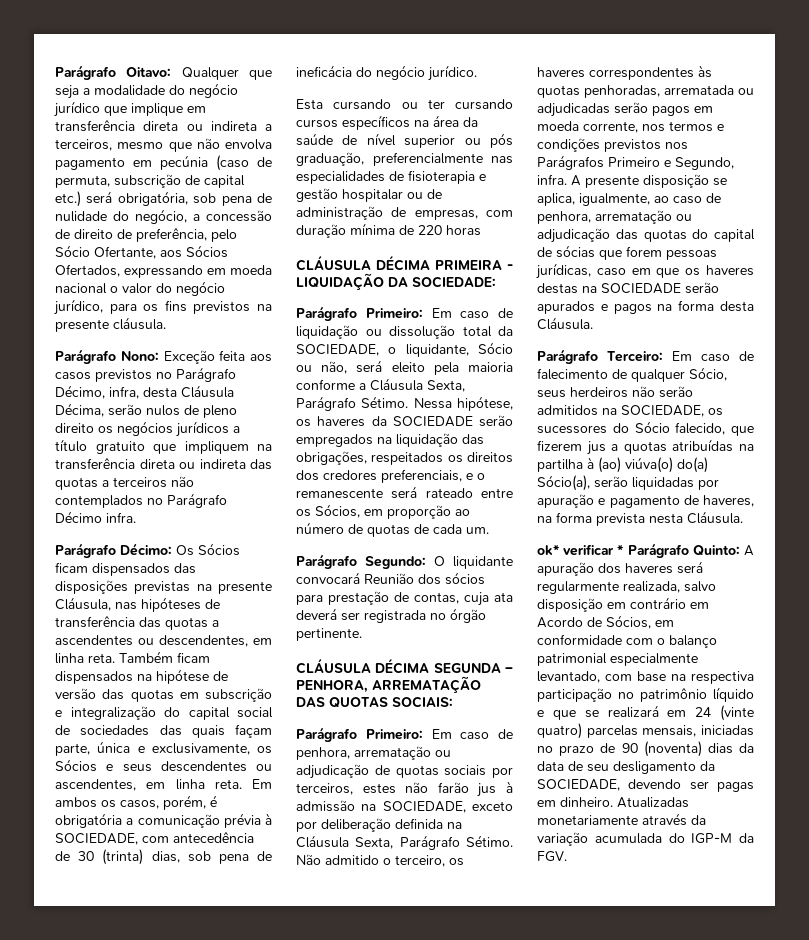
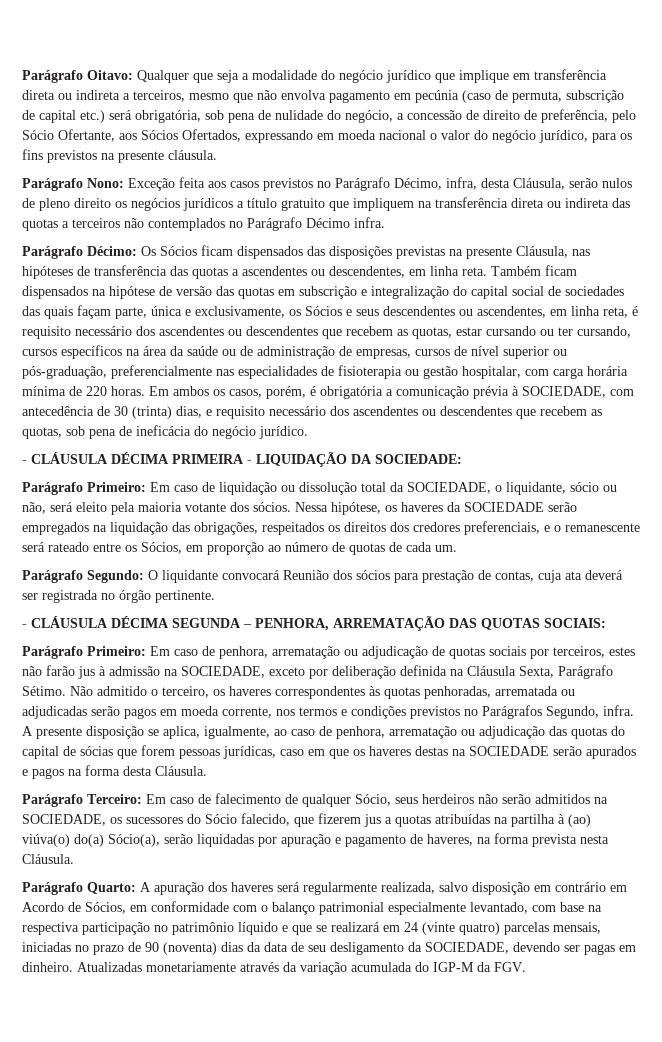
- Parágrafo Nono: Exceção feita aos casos previstos no Parágrafo Décimo, infra, desta Cláusula Décima, serão nulos de pleno direito os negócios jurídicos a título gratuito que impliquem na transferência direta ou indireta das quotas a terceiros não contemplados no Parágrafo Décimo infra.
+ Parágrafo Nono: Exceção feita aos casos previstos no Parágrafo Décimo, infra, desta Cláusula, serão nulos de pleno direito os negócios jurídicos a título gratuito que impliquem na transferência direta ou indireta das quotas a terceiros não contemplados no Parágrafo Décimo infra.
- Também ficam dispensados na hipótese de versão das quotas em subscrição e integralização do capital social de sociedades das quais façam parte, única e exclusivamente, os Sócios e seus descendentes ou ascendentes, em linha reta.
+ Também ficam dispensados na hipótese de versão das quotas em subscrição e integralização do capital social de sociedades das quais façam parte, única e exclusivamente, os Sócios e seus descendentes ou ascendentes, em linha reta, é requisito necessário dos ascendentes ou descendentes que recebem as quotas, estar cursando ou ter cursando, cursos específicos na área da saúde ou de administração de empresas, cursos de nível superior ou pós-graduação, preferencialmente nas especialidades de fisioterapia ou gestão hospitalar, com carga horária mínima de 220 horas.
- Em ambos os casos, porém, é obrigatória a comunicação prévia à SOCIEDADE, com antecedência de 30 (trinta) dias, sob pena de ineficácia do negócio jurídico.
+ Em ambos os casos, porém, é obrigatória a comunicação prévia à SOCIEDADE, com antecedência de 30 (trinta) dias, e requisito necessário dos ascendentes ou descendentes que recebem as quotas, sob pena de ineficácia do negócio jurídico.
- Esta cursando ou ter cursando cursos específicos na área da saúde de nível superior ou pós graduação, preferencialmente nas especialidades de fisioterapia e gestão hospitalar ou de administração de empresas, com duração mínima de 220 horas
- CLÁUSULA DÉCIMA PRIMEIRA - LIQUIDAÇÃO DA SOCIEDADE:
+ - CLÁUSULA DÉCIMA PRIMEIRA - LIQUIDAÇÃO DA SOCIEDADE:
- Parágrafo Primeiro: Em caso de liquidação ou dissolução total da SOCIEDADE, o liquidante, Sócio ou não, será eleito pela maioria conforme a Cláusula Sexta, Parágrafo Sétimo.
+ Parágrafo Primeiro: Em caso de liquidação ou dissolução total da SOCIEDADE, o liquidante, sócio ou não, será eleito pela maioria votante dos sócios.
- CLÁUSULA DÉCIMA SEGUNDA – PENHORA, ARREMATAÇÃO DAS QUOTAS SOCIAIS:
+ - CLÁUSULA DÉCIMA SEGUNDA – PENHORA, ARREMATAÇÃO DAS QUOTAS SOCIAIS:
- Não admitido o terceiro, os haveres correspondentes às quotas penhoradas, arrematada ou adjudicadas serão pagos em moeda corrente, nos termos e condições previstos nos Parágrafos Primeiro e Segundo, infra.
+ Não admitido o terceiro, os haveres correspondentes às quotas penhoradas, arrematada ou adjudicadas serão pagos em moeda corrente, nos termos e condições previstos no Parágrafos Segundo, infra.
- ok* verificar * Parágrafo Quinto: A apuração dos haveres será regularmente realizada, salvo disposição em contrário em Acordo de Sócios, em conformidade com o balanço patrimonial especialmente levantado, com base na respectiva participação no patrimônio líquido e que se realizará em 24 (vinte quatro) parcelas mensais, iniciadas no prazo de 90 (noventa) dias da data de seu desligamento da SOCIEDADE, devendo ser pagas em dinheiro.
+ Parágrafo Quarto: A apuração dos haveres será regularmente realizada, salvo disposição em contrário em Acordo de Sócios, em conformidade com o balanço patrimonial especialmente levantado, com base na respectiva participação no patrimônio líquido e que se realizará em 24 (vinte quatro) parcelas mensais, iniciadas no prazo de 90 (noventa) dias da data de seu desligamento da SOCIEDADE, devendo ser pagas em dinheiro.

